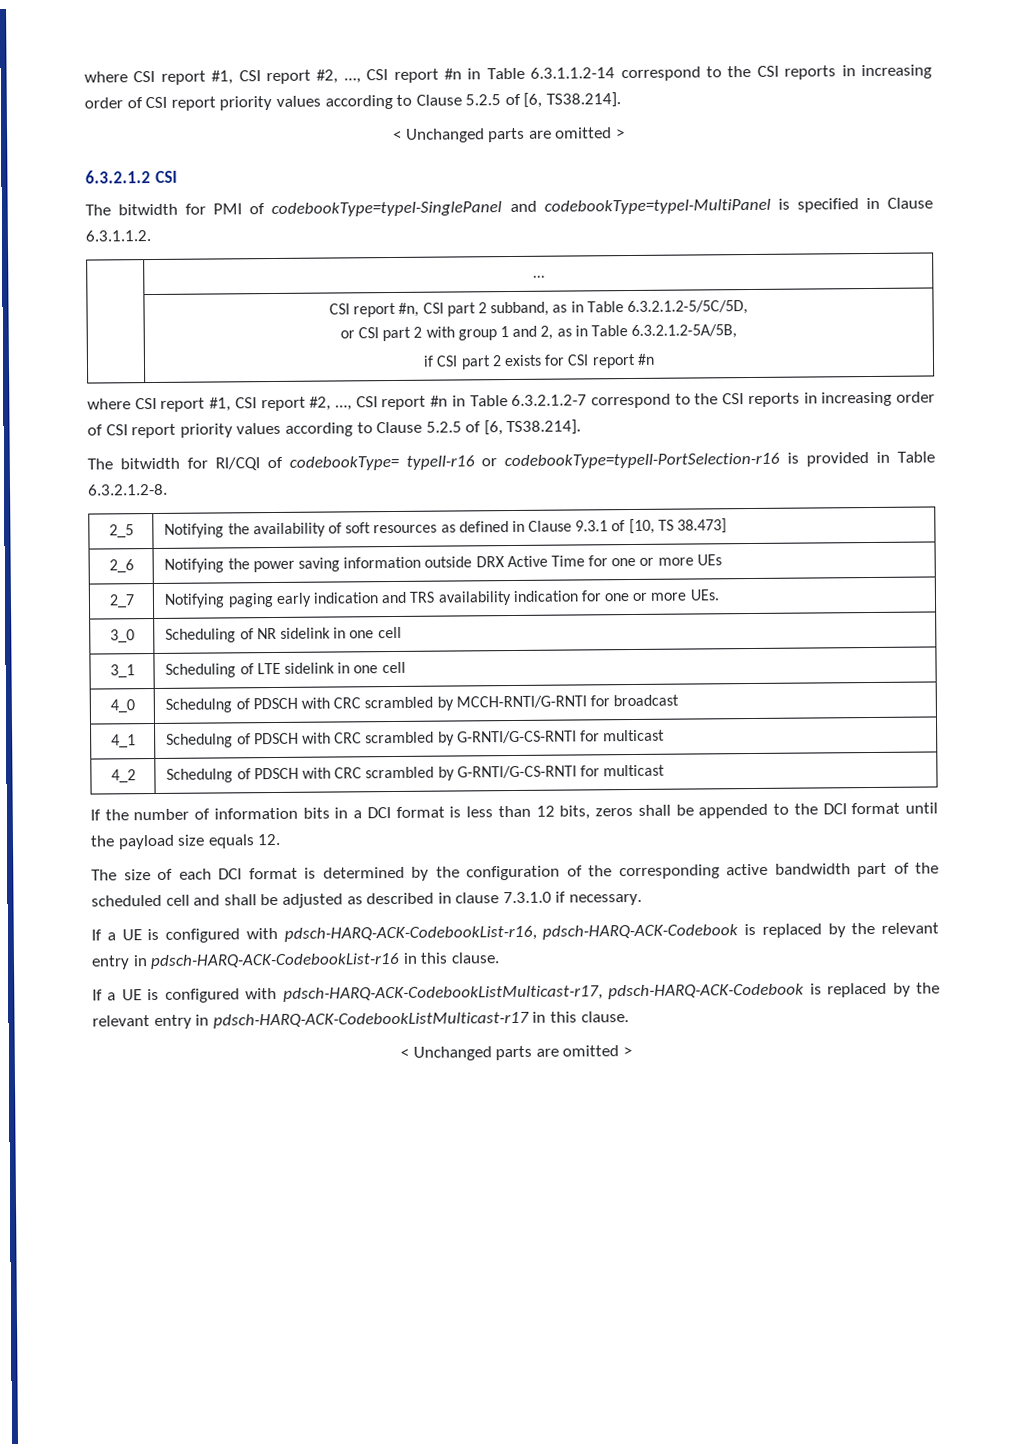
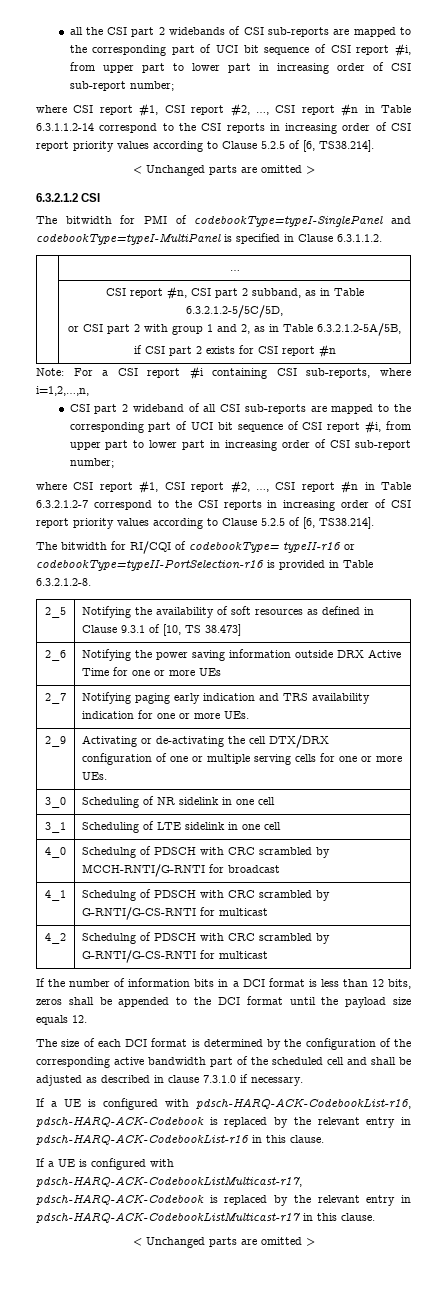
+ all the CSI part 2 widebands of CSI sub-reports are mapped to the corresponding part of UCI bit sequence of CSI report #i, from upper part to lower part in increasing order of CSI sub-report number;
+ Note: For a CSI report #i containing CSI sub-reports, where i=1,2,…,n,
+ CSI part 2 wideband of all CSI sub-reports are mapped to the corresponding part of UCI bit sequence of CSI report #i, from upper part to lower part in increasing order of CSI sub-report number;
+ 2_9 | Activating or de-activating the cell DTX/DRX configuration of one or multiple serving cells for one or more UEs.

